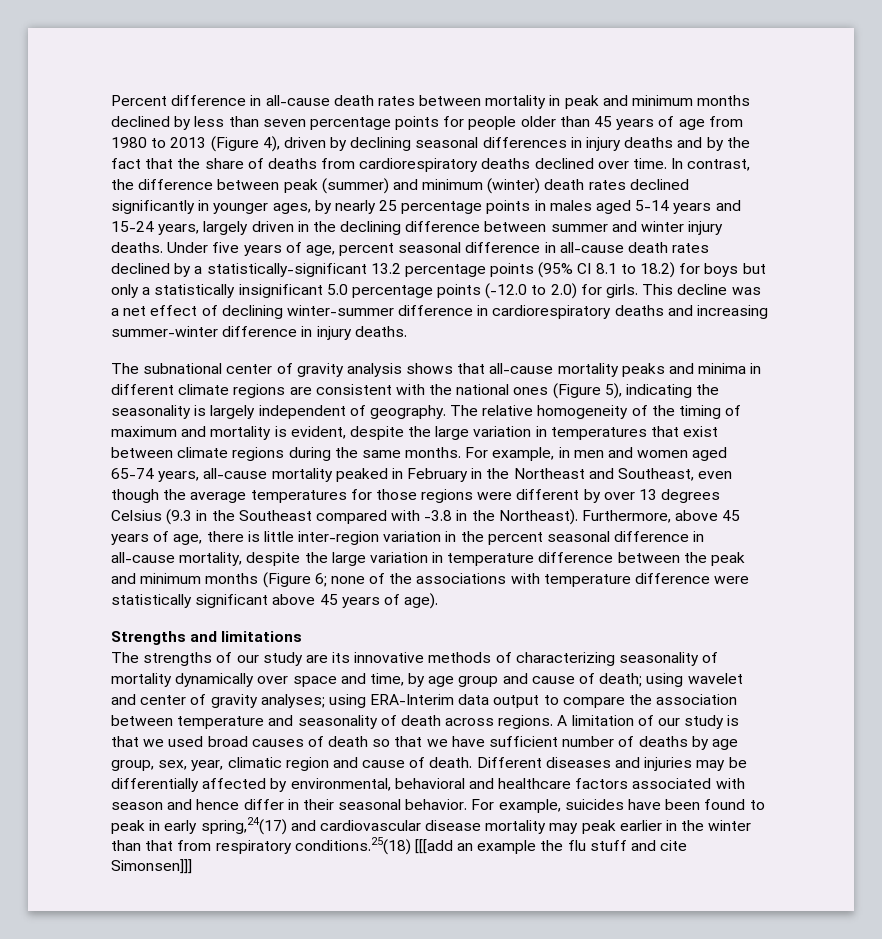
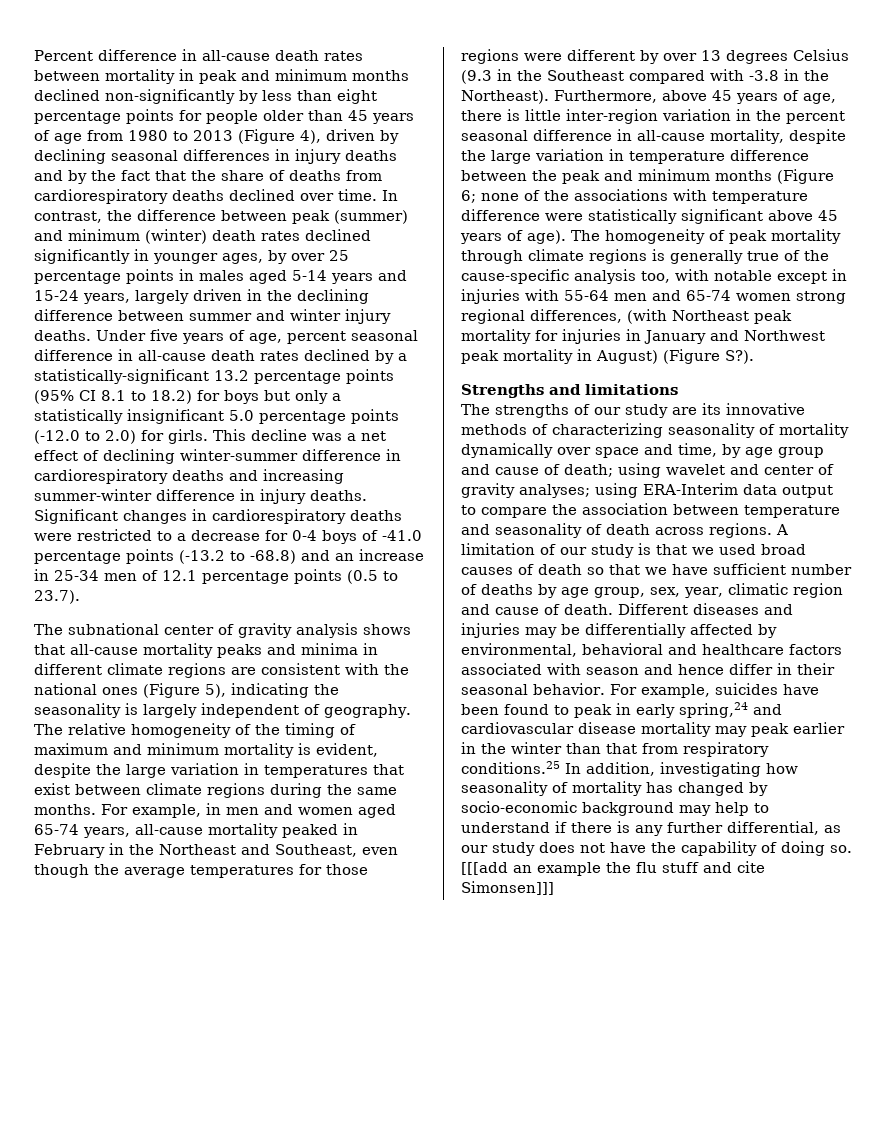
- Percent difference in all-cause death rates between mortality in peak and minimum months declined by less than seven percentage points for people older than 45 years of age from 1980 to 2013 (Figure 4), driven by declining seasonal differences in injury deaths and by the fact that the share of deaths from cardiorespiratory deaths declined over time.
+ Percent difference in all-cause death rates between mortality in peak and minimum months declined non-significantly by less than eight percentage points for people older than 45 years of age from 1980 to 2013 (Figure 4), driven by declining seasonal differences in injury deaths and by the fact that the share of deaths from cardiorespiratory deaths declined over time.
- In contrast, the difference between peak (summer) and minimum (winter) death rates declined significantly in younger ages, by nearly 25 percentage points in males aged 5-14 years and 15-24 years, largely driven in the declining difference between summer and winter injury deaths.
+ In contrast, the difference between peak (summer) and minimum (winter) death rates declined significantly in younger ages, by over 25 percentage points in males aged 5-14 years and 15-24 years, largely driven in the declining difference between summer and winter injury deaths.
+ Significant changes in cardiorespiratory deaths were restricted to a decrease for 0-4 boys of -41.0 percentage points (-13.2 to -68.8) and an increase in 25-34 men of 12.1 percentage points (0.5 to 23.7).
- The relative homogeneity of the timing of maximum and mortality is evident, despite the large variation in temperatures that exist between climate regions during the same months.
+ The relative homogeneity of the timing of maximum and minimum mortality is evident, despite the large variation in temperatures that exist between climate regions during the same months.
+ The homogeneity of peak mortality through climate regions is generally true of the cause-specific analysis too, with notable except in injuries with 55-64 men and 65-74 women strong regional differences, (with Northeast peak mortality for injuries in January and Northwest peak mortality in August) (Figure S?).
- For example, suicides have been found to peak in early spring,24(17) and cardiovascular disease mortality may peak earlier in the winter than that from respiratory conditions.25(18) [[[add an example the flu stuff and cite Simonsen]]]
+ For example, suicides have been found to peak in early spring,24 and cardiovascular disease mortality may peak earlier in the winter than that from respiratory conditions.25 In addition, investigating how seasonality of mortality has changed by socio-economic background may help to understand if there is any further differential, as our study does not have the capability of doing so. [[[add an example the flu stuff and cite Simonsen]]]

